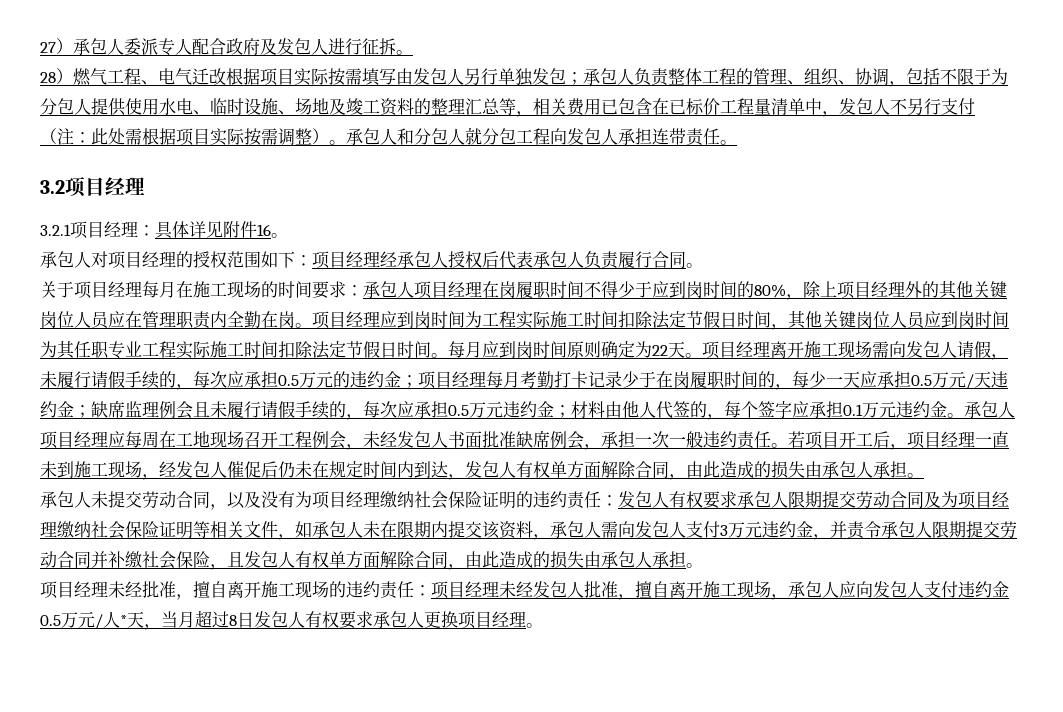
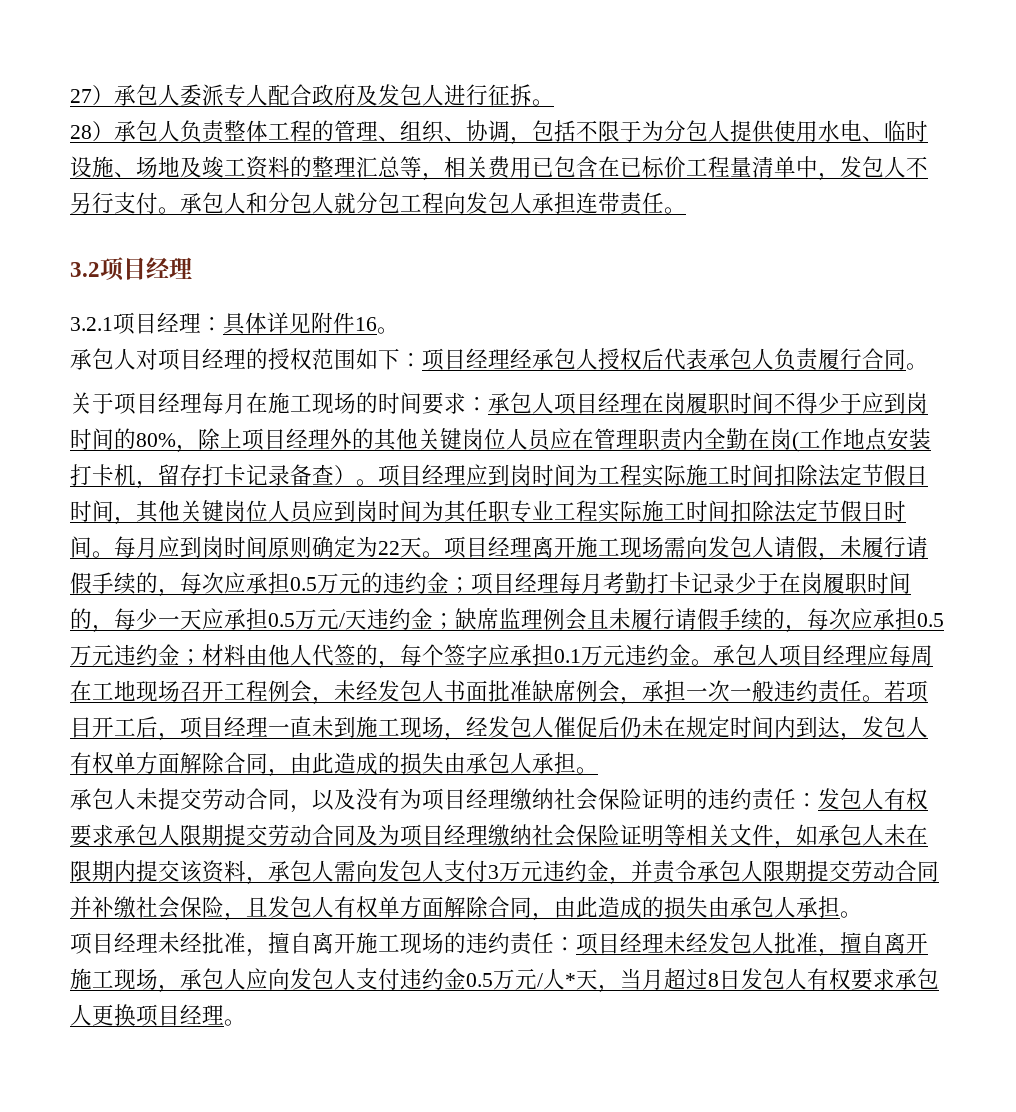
- 28）燃气工程、电气迁改根据项目实际按需填写由发包人另行单独发包；承包人负责整体工程的管理、组织、协调，包括不限于为分包人提供使用水电、临时设施、场地及竣工资料的整理汇总等，相关费用已包含在已标价工程量清单中，发包人不另行支付（注：此处需根据项目实际按需调整）。
+ 28）承包人负责整体工程的管理、组织、协调，包括不限于为分包人提供使用水电、临时设施、场地及竣工资料的整理汇总等，相关费用已包含在已标价工程量清单中，发包人不另行支付。
- 关于项目经理每月在施工现场的时间要求：承包人项目经理在岗履职时间不得少于应到岗时间的80%，除上项目经理外的其他关键岗位人员应在管理职责内全勤在岗。
+ 关于项目经理每月在施工现场的时间要求：承包人项目经理在岗履职时间不得少于应到岗时间的80%，除上项目经理外的其他关键岗位人员应在管理职责内全勤在岗(工作地点安装打卡机，留存打卡记录备查）。

